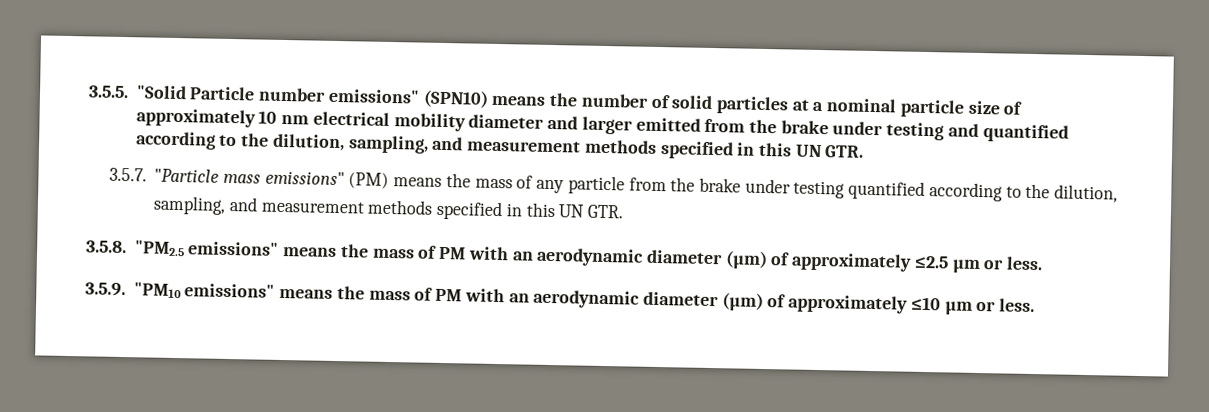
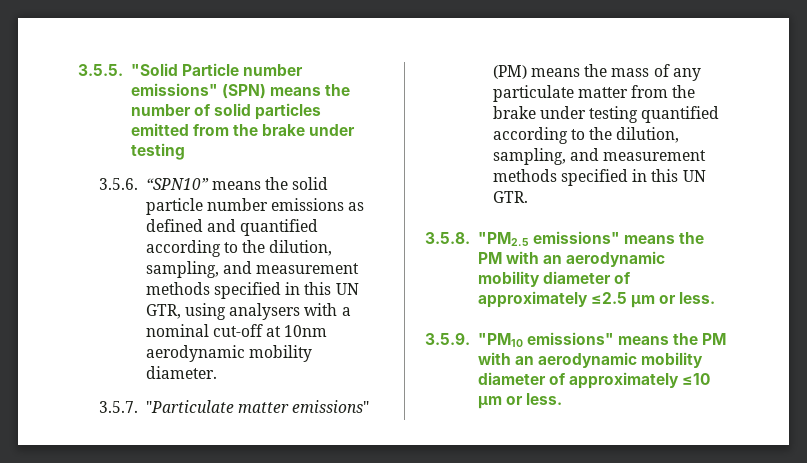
- 3.5.5. "Solid Particle number emissions" (SPN10) means the number of solid particles at a nominal particle size of approximately 10 nm electrical mobility diameter and larger emitted from the brake under testing and quantified according to the dilution, sampling, and measurement methods specified in this UN GTR.
+ 3.5.5. "Solid Particle number emissions" (SPN) means the number of solid particles emitted from the brake under testing
+ 3.5.6. “SPN10” means the solid particle number emissions as defined and quantified according to the dilution, sampling, and measurement methods specified in this UN GTR, using analysers with a nominal cut-off at 10nm aerodynamic mobility diameter.
- 3.5.7. "Particle mass emissions" (PM) means the mass of any particle from the brake under testing quantified according to the dilution, sampling, and measurement methods specified in this UN GTR.
+ 3.5.7. "Particulate matter emissions" (PM) means the mass of any particulate matter from the brake under testing quantified according to the dilution, sampling, and measurement methods specified in this UN GTR.
- 3.5.8. "PM2.5 emissions" means the mass of PM with an aerodynamic diameter (µm) of approximately ≤2.5 µm or less.
+ 3.5.8. "PM2.5 emissions" means the PM with an aerodynamic mobility diameter of approximately ≤2.5 µm or less.
- 3.5.9. "PM10 emissions" means the mass of PM with an aerodynamic diameter (µm) of approximately ≤10 µm or less.
+ 3.5.9. "PM10 emissions" means the PM with an aerodynamic mobility diameter of approximately ≤10 µm or less.

